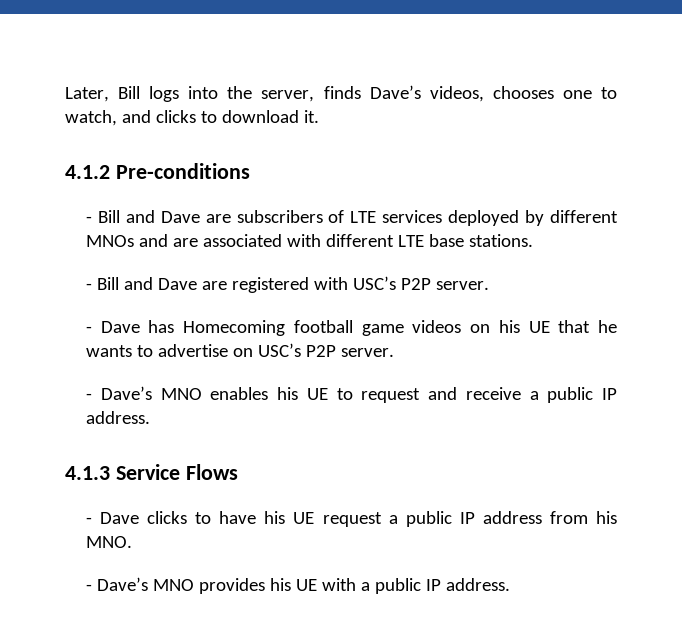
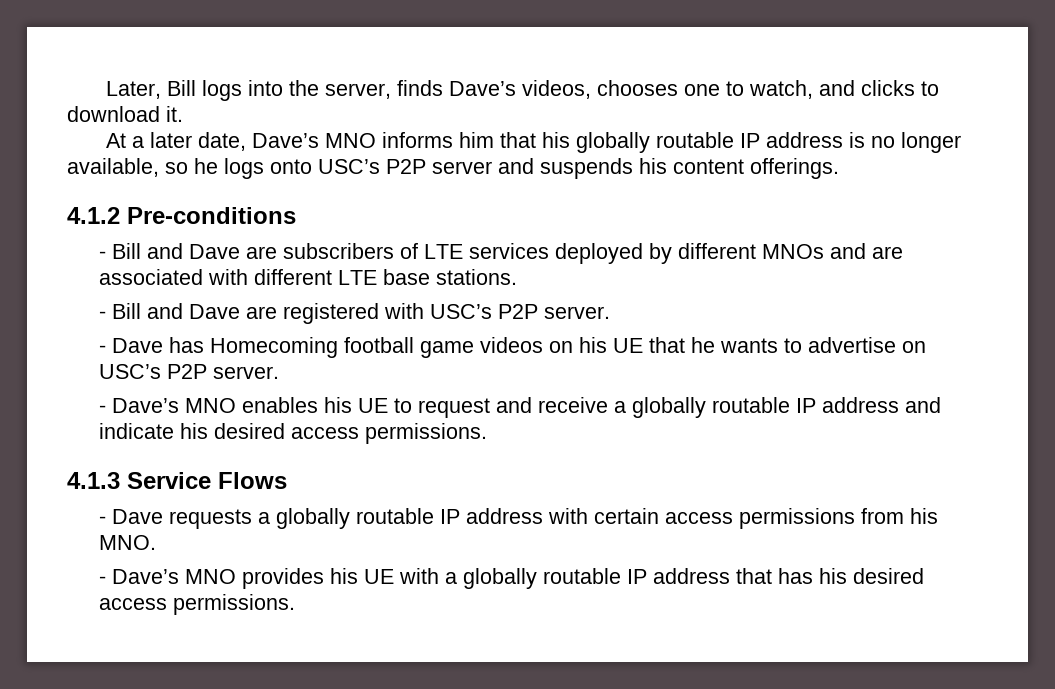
+ At a later date, Dave’s MNO informs him that his globally routable IP address is no longer available, so he logs onto USC’s P2P server and suspends his content offerings.
- - Dave’s MNO enables his UE to request and receive a public IP address.
+ - Dave’s MNO enables his UE to request and receive a globally routable IP address and indicate his desired access permissions.
- - Dave clicks to have his UE request a public IP address from his MNO.
+ - Dave requests a globally routable IP address with certain access permissions from his MNO.
- - Dave’s MNO provides his UE with a public IP address.
+ - Dave’s MNO provides his UE with a globally routable IP address that has his desired access permissions.

